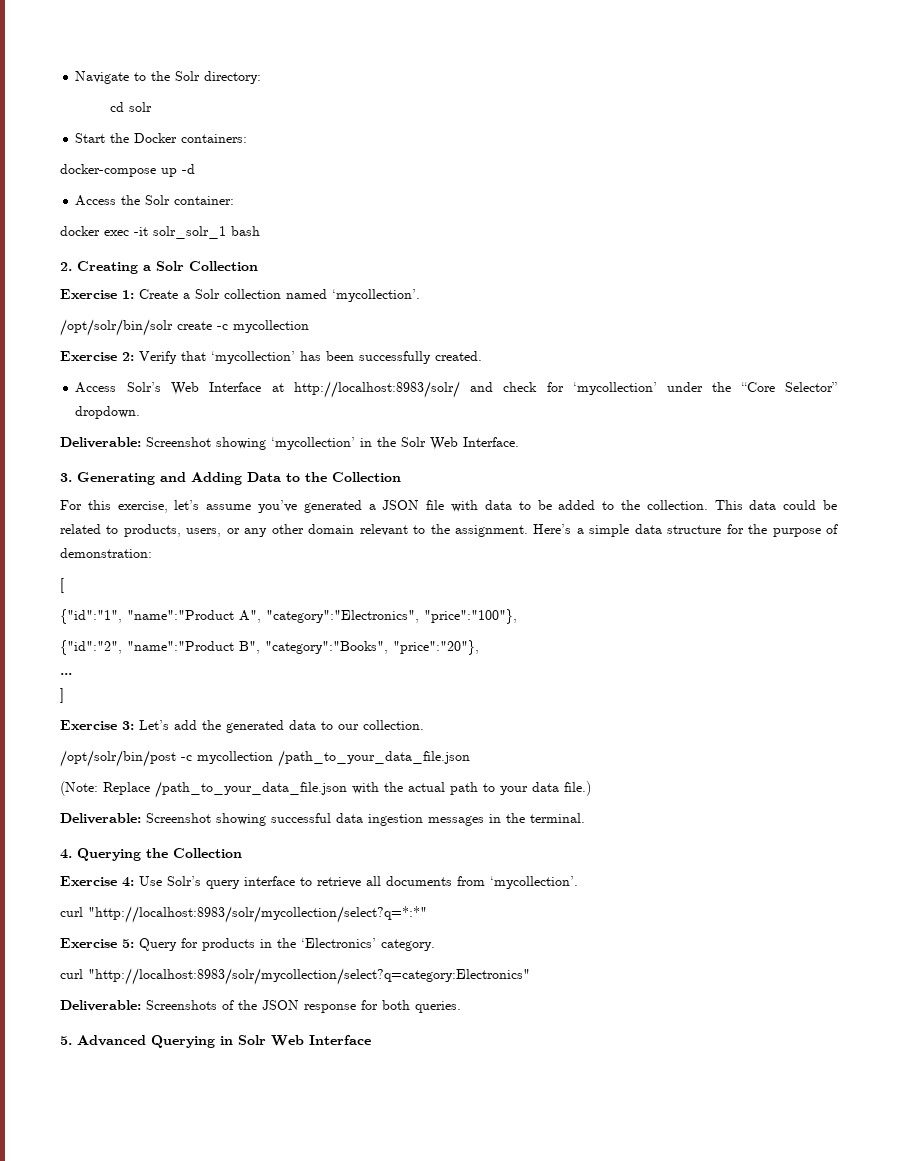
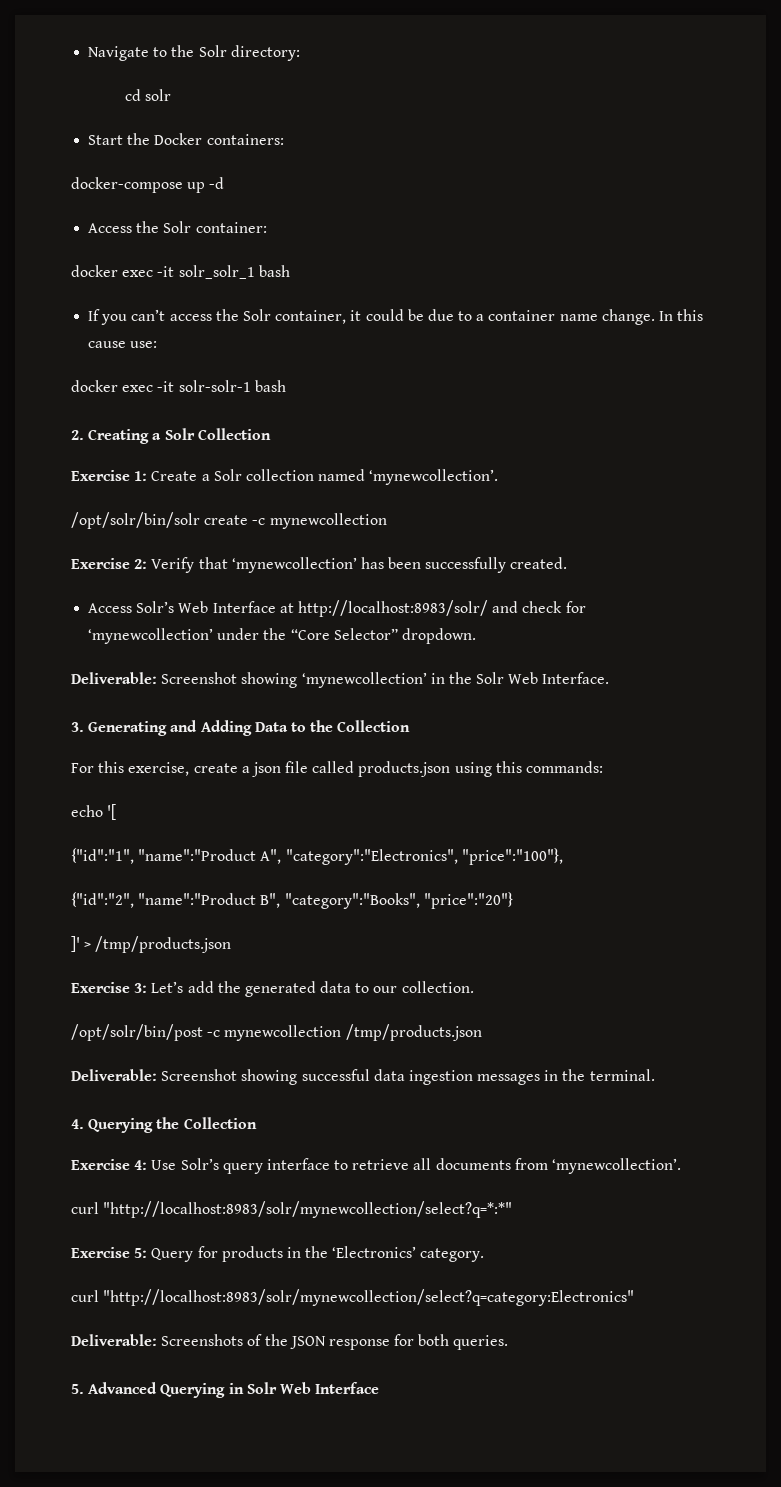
+ If you can’t access the Solr container, it could be due to a container name change. In this cause use:
+ docker exec -it solr-solr-1 bash
- Exercise 1: Create a Solr collection named ‘mycollection’.
+ Exercise 1: Create a Solr collection named ‘mynewcollection’.
- /opt/solr/bin/solr create -c mycollection
+ /opt/solr/bin/solr create -c mynewcollection
- Exercise 2: Verify that ‘mycollection’ has been successfully created.
+ Exercise 2: Verify that ‘mynewcollection’ has been successfully created.
- Access Solr’s Web Interface at http://localhost:8983/solr/ and check for ‘mycollection’ under the “Core Selector” dropdown.
+ Access Solr’s Web Interface at http://localhost:8983/solr/ and check for ‘mynewcollection’ under the “Core Selector” dropdown.
- Deliverable: Screenshot showing ‘mycollection’ in the Solr Web Interface.
+ Deliverable: Screenshot showing ‘mynewcollection’ in the Solr Web Interface.
- For this exercise, let’s assume you’ve generated a JSON file with data to be added to the collection. This data could be related to products, users, or any other domain relevant to the assignment. Here’s a simple data structure for the purpose of demonstration:
- [
+ For this exercise, create a json file called products.json using this commands:
+ echo '[
- {"id":"2", "name":"Product B", "category":"Books", "price":"20"},
- ...
- ]
+ {"id":"2", "name":"Product B", "category":"Books", "price":"20"}
+ ]' > /tmp/products.json
- /opt/solr/bin/post -c mycollection /path_to_your_data_file.json
- (Note: Replace /path_to_your_data_file.json with the actual path to your data file.)
+ /opt/solr/bin/post -c mynewcollection /tmp/products.json
- Exercise 4: Use Solr’s query interface to retrieve all documents from ‘mycollection’.
- curl "http://localhost:8983/solr/mycollection/select?q=*:*"
+ Exercise 4: Use Solr’s query interface to retrieve all documents from ‘mynewcollection’.
+ curl "http://localhost:8983/solr/mynewcollection/select?q=*:*"
- curl "http://localhost:8983/solr/mycollection/select?q=category:Electronics"
+ curl "http://localhost:8983/solr/mynewcollection/select?q=category:Electronics"

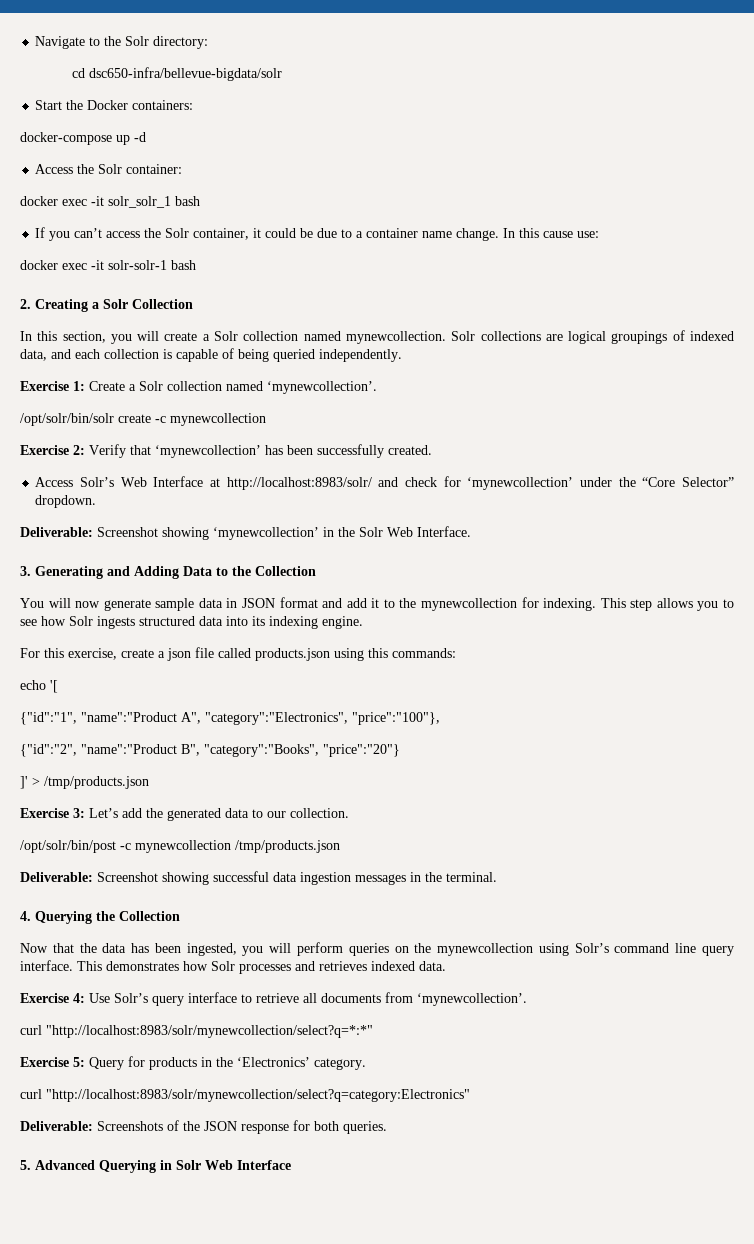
- cd solr
+ cd dsc650-infra/bellevue-bigdata/solr
+ In this section, you will create a Solr collection named mynewcollection. Solr collections are logical groupings of indexed data, and each collection is capable of being queried independently.
+ You will now generate sample data in JSON format and add it to the mynewcollection for indexing. This step allows you to see how Solr ingests structured data into its indexing engine.
+ Now that the data has been ingested, you will perform queries on the mynewcollection using Solr’s command line query interface. This demonstrates how Solr processes and retrieves indexed data.

